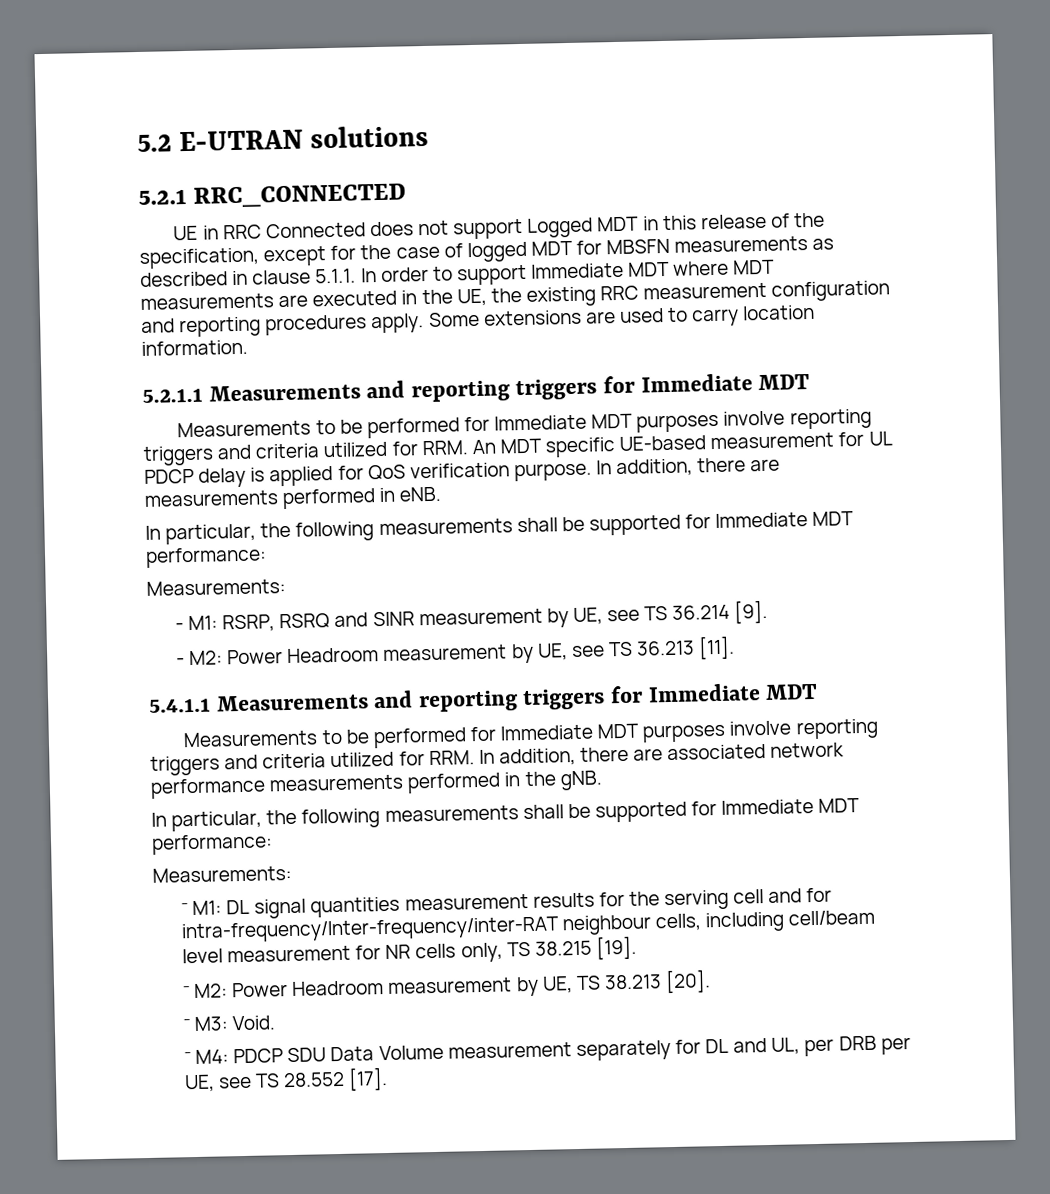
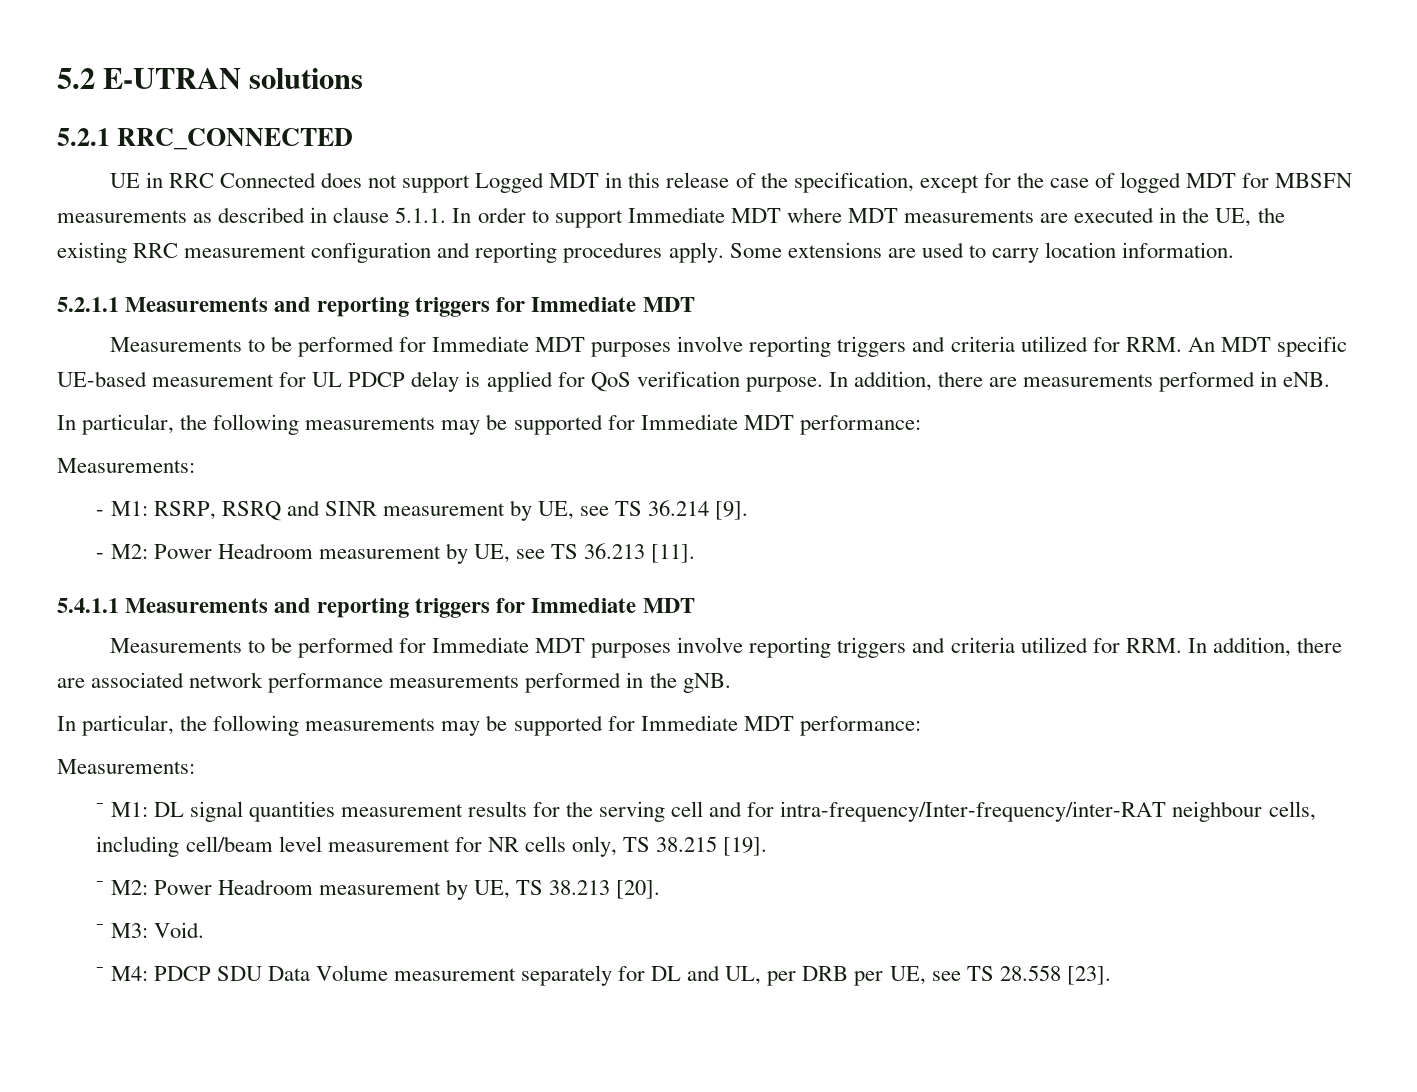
  In addition, there are measurements performed in eNB.
- In particular, the following measurements shall be supported for Immediate MDT performance:
+ In particular, the following measurements may be supported for Immediate MDT performance:
  Measurements to be performed for Immediate MDT purposes involve reporting triggers and criteria utilized for RRM. In addition, there are associated network performance measurements performed in the gNB.
- In particular, the following measurements shall be supported for Immediate MDT performance:
+ In particular, the following measurements may be supported for Immediate MDT performance:
- ⁻ M4: PDCP SDU Data Volume measurement separately for DL and UL, per DRB per UE, see TS 28.552 [17].
+ ⁻ M4: PDCP SDU Data Volume measurement separately for DL and UL, per DRB per UE, see TS 28.558 [23].

